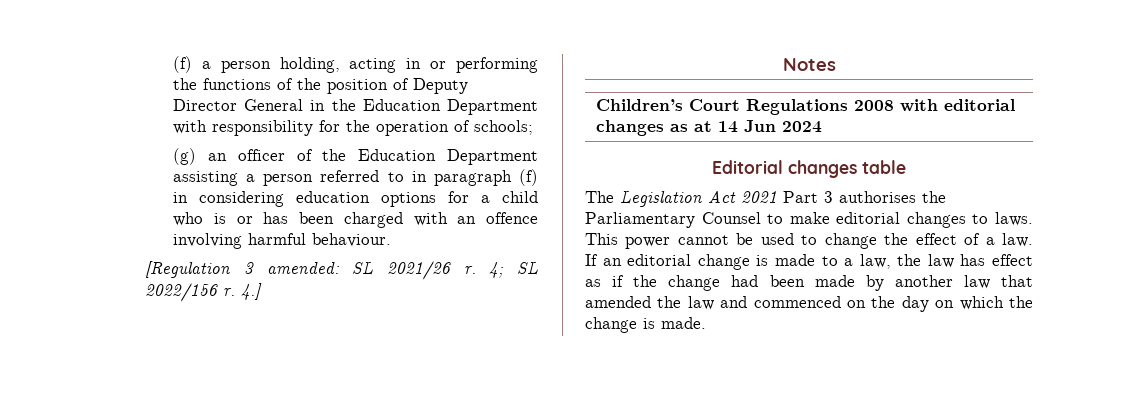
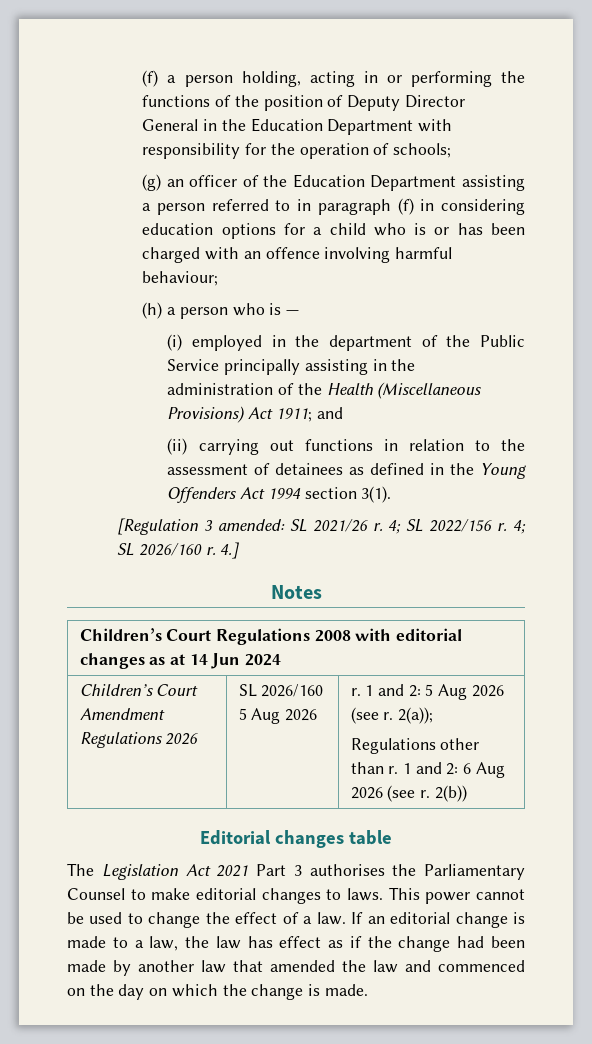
- (g) an officer of the Education Department assisting a person referred to in paragraph (f) in considering education options for a child who is or has been charged with an offence involving harmful behaviour.
+ (g) an officer of the Education Department assisting a person referred to in paragraph (f) in considering education options for a child who is or has been charged with an offence involving harmful behaviour;
+ (h) a person who is —
+ (i) employed in the department of the Public Service principally assisting in the administration of the Health (Miscellaneous Provisions) Act 1911; and
+ (ii) carrying out functions in relation to the assessment of detainees as defined in the Young Offenders Act 1994 section 3(1).
+ 4; SL 2026/160 r.
+ Children’s Court Amendment Regulations 2026 | SL 2026/160 5 Aug 2026 | r. 1 and 2: 5 Aug 2026 (see r. 2(a));
+ Regulations other than r. 1 and 2: 6 Aug 2026 (see r. 2(b))

